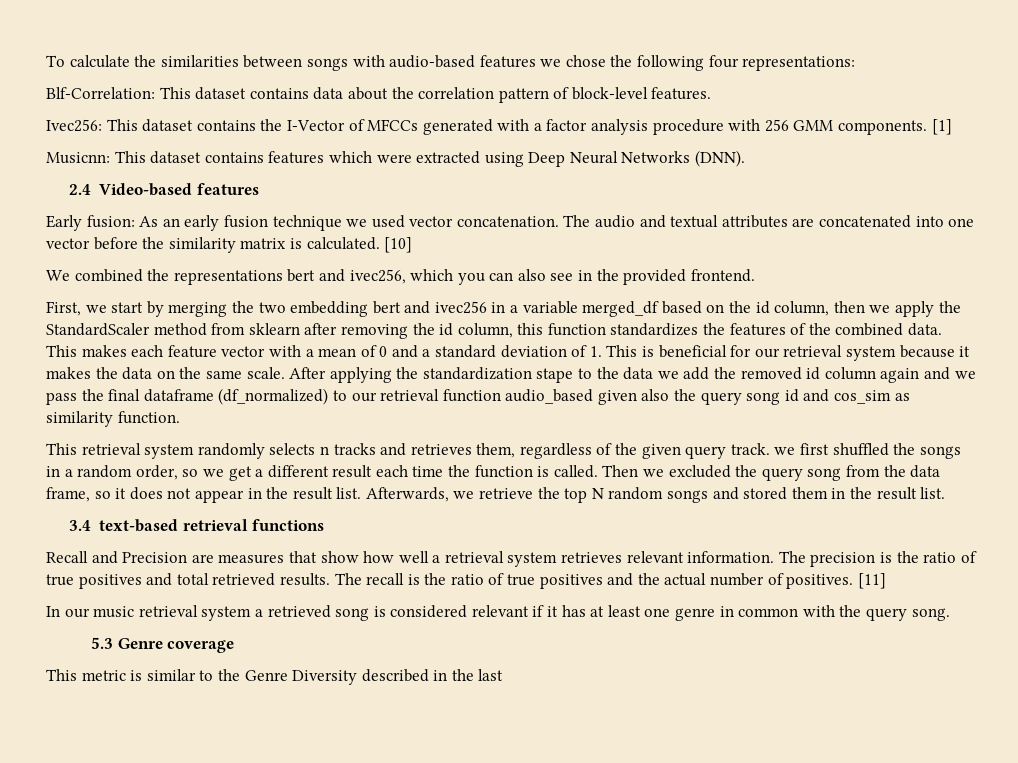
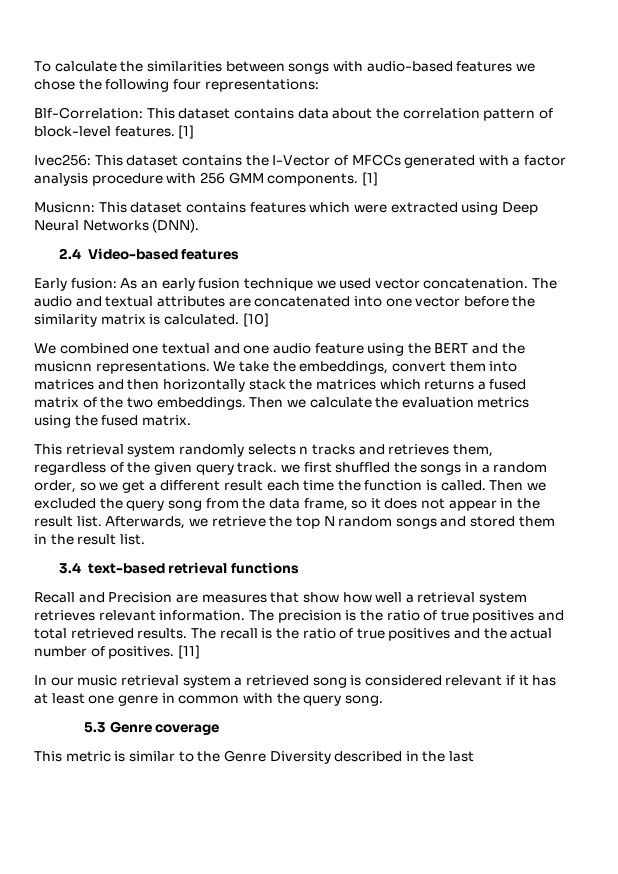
- Blf-Correlation: This dataset contains data about the correlation pattern of block-level features.
+ Blf-Correlation: This dataset contains data about the correlation pattern of block-level features. [1]
- We combined the representations bert and ivec256, which you can also see in the provided frontend.
- First, we start by merging the two embedding bert and ivec256 in a variable merged_df based on the id column, then we apply the StandardScaler method from sklearn after removing the id column, this function standardizes the features of the combined data. This makes each feature vector with a mean of 0 and a standard deviation of 1. This is beneficial for our retrieval system because it makes the data on the same scale. After applying the standardization stape to the data we add the removed id column again and we pass the final dataframe (df_normalized) to our retrieval function audio_based given also the query song id and cos_sim as similarity function.
+ We combined one textual and one audio feature using the BERT and the musicnn representations. We take the embeddings, convert them into matrices and then horizontally stack the matrices which returns a fused matrix of the two embeddings. Then we calculate the evaluation metrics using the fused matrix.

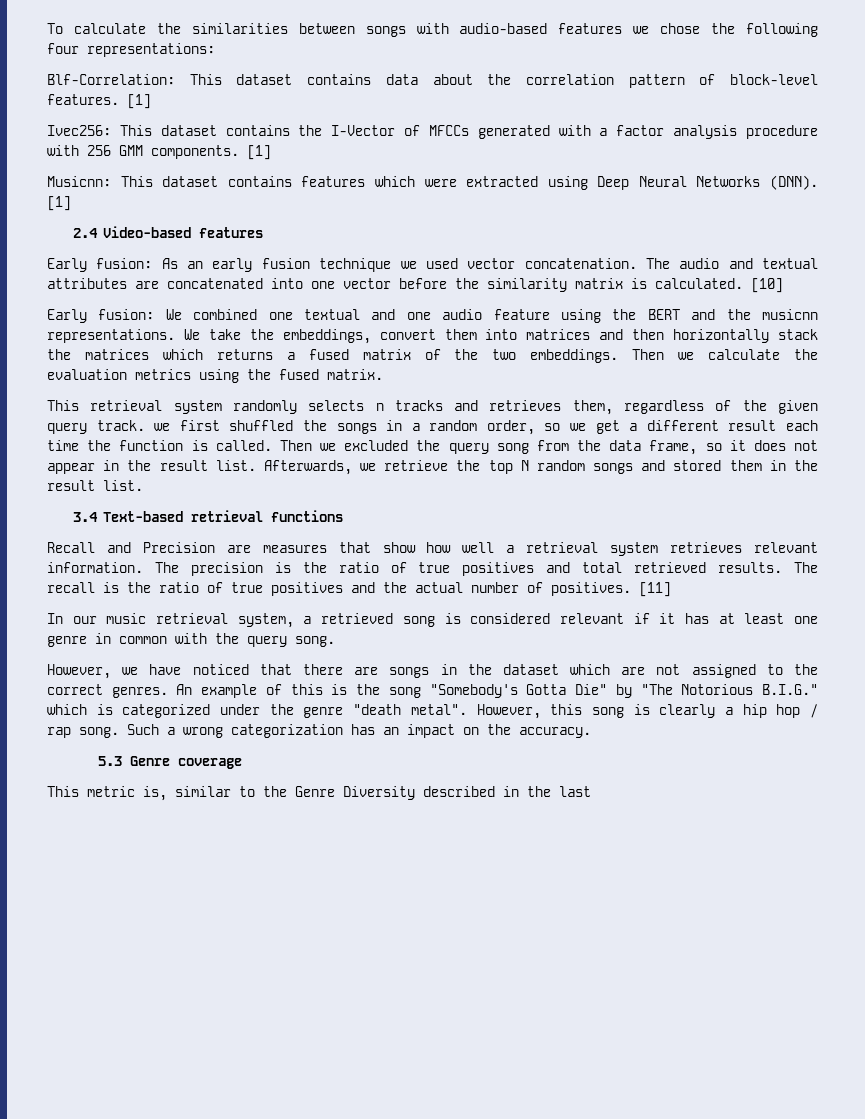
- Musicnn: This dataset contains features which were extracted using Deep Neural Networks (DNN).
+ Musicnn: This dataset contains features which were extracted using Deep Neural Networks (DNN). [1]
- We combined one textual and one audio feature using the BERT and the musicnn representations.
+ Early fusion: We combined one textual and one audio feature using the BERT and the musicnn representations.
- 3.4 text-based retrieval functions
+ 3.4 Text-based retrieval functions
- In our music retrieval system a retrieved song is considered relevant if it has at least one genre in common with the query song.
+ In our music retrieval system, a retrieved song is considered relevant if it has at least one genre in common with the query song.
+ However, we have noticed that there are songs in the dataset which are not assigned to the correct genres. An example of this is the song "Somebody's Gotta Die" by "The Notorious B.I.G." which is categorized under the genre "death metal". However, this song is clearly a hip hop / rap song. Such a wrong categorization has an impact on the accuracy.
- This metric is similar to the Genre Diversity described in the last
+ This metric is, similar to the Genre Diversity described in the last

